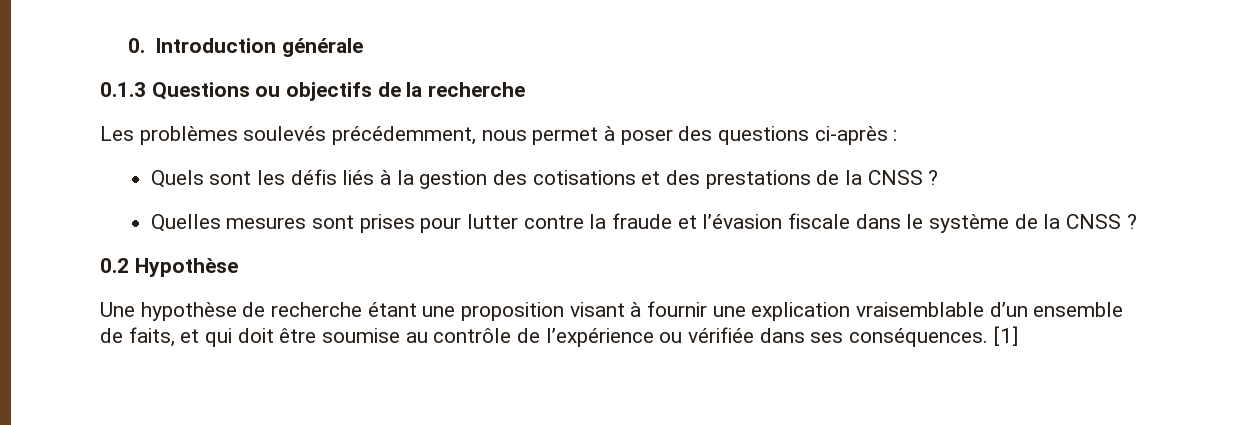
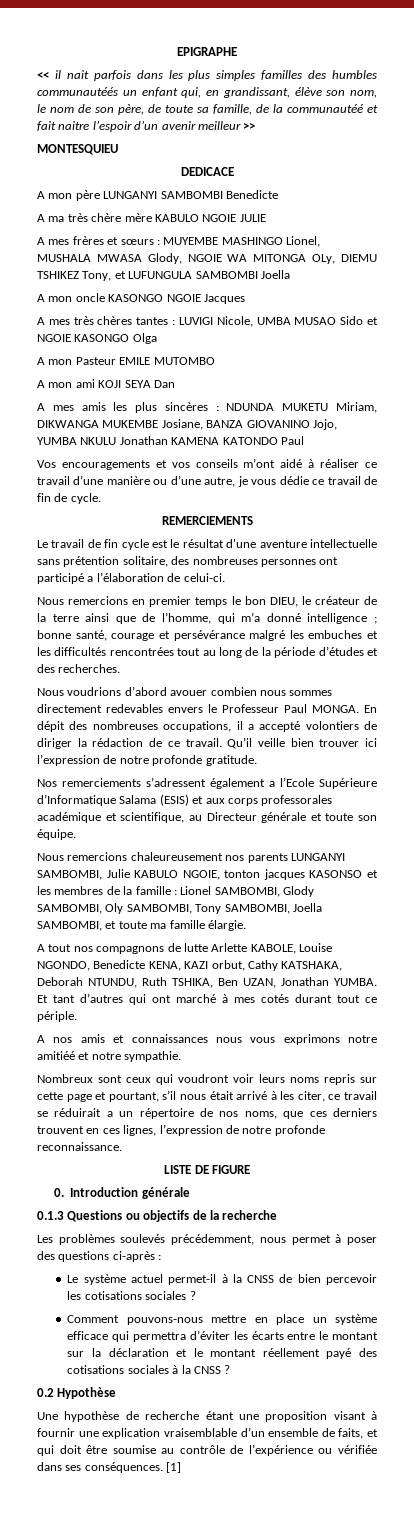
+ EPIGRAPHE
+ << il nait parfois dans les plus simples familles des humbles communautéés un enfant qui, en grandissant, élève son nom, le nom de son père, de toute sa famille, de la communautéé et fait naitre l’espoir d’un avenir meilleur >>
+ MONTESQUIEU
+ DEDICACE
+ A mon père LUNGANYI SAMBOMBI Benedicte
+ A ma très chère mère KABULO NGOIE JULIE
+ A mes frères et sœurs : MUYEMBE MASHINGO Lionel, MUSHALA MWASA Glody, NGOIE WA MITONGA OLy, DIEMU TSHIKEZ Tony, et LUFUNGULA SAMBOMBI Joella
+ A mon oncle KASONGO NGOIE Jacques
+ A mes très chères tantes : LUVIGI Nicole, UMBA MUSAO Sido et NGOIE KASONGO Olga
+ A mon Pasteur EMILE MUTOMBO
+ A mon ami KOJI SEYA Dan
+ A mes amis les plus sincères : NDUNDA MUKETU Miriam, DIKWANGA MUKEMBE Josiane, BANZA GIOVANINO Jojo, YUMBA NKULU Jonathan KAMENA KATONDO Paul
+ Vos encouragements et vos conseils m’ont aidé à réaliser ce travail d’une manière ou d’une autre, je vous dédie ce travail de fin de cycle.
+ REMERCIEMENTS
+ Le travail de fin cycle est le résultat d'une aventure intellectuelle sans prétention solitaire, des nombreuses personnes ont participé a l’élaboration de celui-ci.
+ Nous remercions en premier temps le bon DIEU, le créateur de la terre ainsi que de l’homme, qui m’a donné intelligence ; bonne santé, courage et persévérance malgré les embuches et les difficultés rencontrées tout au long de la période d’études et des recherches.
+ Nous voudrions d’abord avouer combien nous sommes directement redevables envers le Professeur Paul MONGA. En dépit des nombreuses occupations, il a accepté volontiers de diriger la rédaction de ce travail. Qu’il veille bien trouver ici l’expression de notre profonde gratitude.
+ Nos remerciements s’adressent également a l’Ecole Supérieure d’Informatique Salama (ESIS) et aux corps professorales académique et scientifique, au Directeur générale et toute son équipe.
+ Nous remercions chaleureusement nos parents LUNGANYI SAMBOMBI, Julie KABULO NGOIE, tonton jacques KASONSO et les membres de la famille : Lionel SAMBOMBI, Glody SAMBOMBI, Oly SAMBOMBI, Tony SAMBOMBI, Joella SAMBOMBI, et toute ma famille élargie.
+ A tout nos compagnons de lutte Arlette KABOLE, Louise NGONDO, Benedicte KENA, KAZI orbut, Cathy KATSHAKA, Deborah NTUNDU, Ruth TSHIKA, Ben UZAN, Jonathan YUMBA. Et tant d’autres qui ont marché à mes cotés durant tout ce périple.
+ A nos amis et connaissances nous vous exprimons notre amitiéé et notre sympathie.
+ Nombreux sont ceux qui voudront voir leurs noms repris sur cette page et pourtant, s’il nous était arrivé à les citer, ce travail se réduirait a un répertoire de nos noms, que ces derniers trouvent en ces lignes, l’expression de notre profonde reconnaissance.
+ LISTE DE FIGURE
- Quels sont les défis liés à la gestion des cotisations et des prestations de la CNSS ?
- Quelles mesures sont prises pour lutter contre la fraude et l’évasion fiscale dans le système de la CNSS ?
+ Le système actuel permet-il à la CNSS de bien percevoir les cotisations sociales ?
+ Comment pouvons-nous mettre en place un système efficace qui permettra d’éviter les écarts entre le montant sur la déclaration et le montant réellement payé des cotisations sociales à la CNSS ?

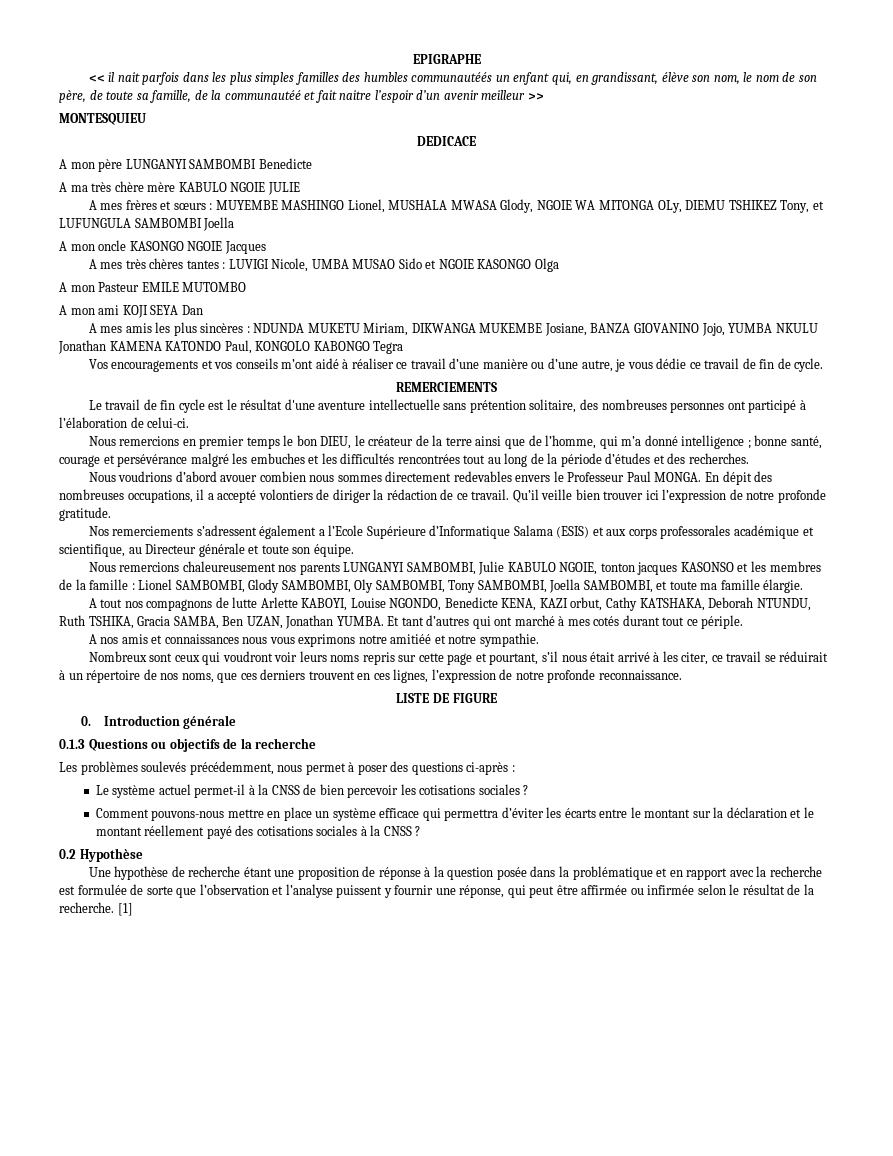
- A mes amis les plus sincères : NDUNDA MUKETU Miriam, DIKWANGA MUKEMBE Josiane, BANZA GIOVANINO Jojo, YUMBA NKULU Jonathan KAMENA KATONDO Paul
+ A mes amis les plus sincères : NDUNDA MUKETU Miriam, DIKWANGA MUKEMBE Josiane, BANZA GIOVANINO Jojo, YUMBA NKULU Jonathan KAMENA KATONDO Paul, KONGOLO KABONGO Tegra
- Le travail de fin cycle est le résultat d'une aventure intellectuelle sans prétention solitaire, des nombreuses personnes ont participé a l’élaboration de celui-ci.
+ Le travail de fin cycle est le résultat d'une aventure intellectuelle sans prétention solitaire, des nombreuses personnes ont participé à l’élaboration de celui-ci.
- A tout nos compagnons de lutte Arlette KABOLE, Louise NGONDO, Benedicte KENA, KAZI orbut, Cathy KATSHAKA, Deborah NTUNDU, Ruth TSHIKA, Ben UZAN, Jonathan YUMBA.
+ A tout nos compagnons de lutte Arlette KABOYI, Louise NGONDO, Benedicte KENA, KAZI orbut, Cathy KATSHAKA, Deborah NTUNDU, Ruth TSHIKA, Gracia SAMBA, Ben UZAN, Jonathan YUMBA.
- Nombreux sont ceux qui voudront voir leurs noms repris sur cette page et pourtant, s’il nous était arrivé à les citer, ce travail se réduirait a un répertoire de nos noms, que ces derniers trouvent en ces lignes, l’expression de notre profonde reconnaissance.
+ Nombreux sont ceux qui voudront voir leurs noms repris sur cette page et pourtant, s’il nous était arrivé à les citer, ce travail se réduirait à un répertoire de nos noms, que ces derniers trouvent en ces lignes, l’expression de notre profonde reconnaissance.
- Une hypothèse de recherche étant une proposition visant à fournir une explication vraisemblable d’un ensemble de faits, et qui doit être soumise au contrôle de l’expérience ou vérifiée dans ses conséquences.
+ Une hypothèse de recherche étant une proposition de réponse à la question posée dans la problématique et en rapport avec la recherche est formulée de sorte que l’observation et l’analyse puissent y fournir une réponse, qui peut être affirmée ou infirmée selon le résultat de la recherche.

